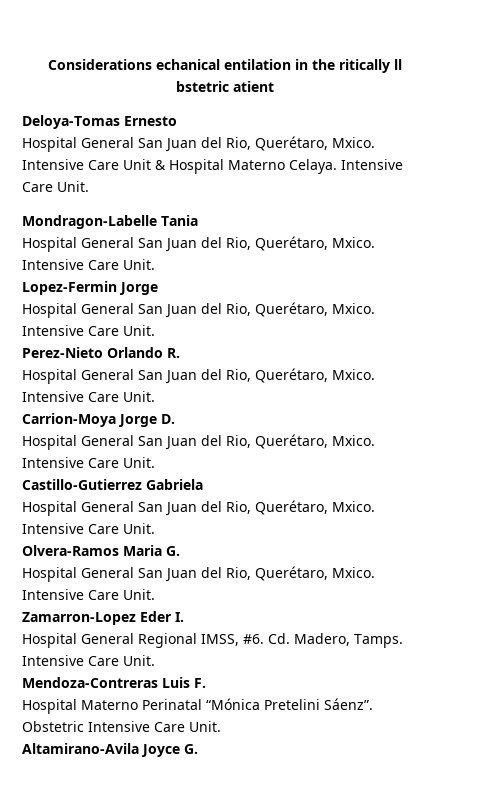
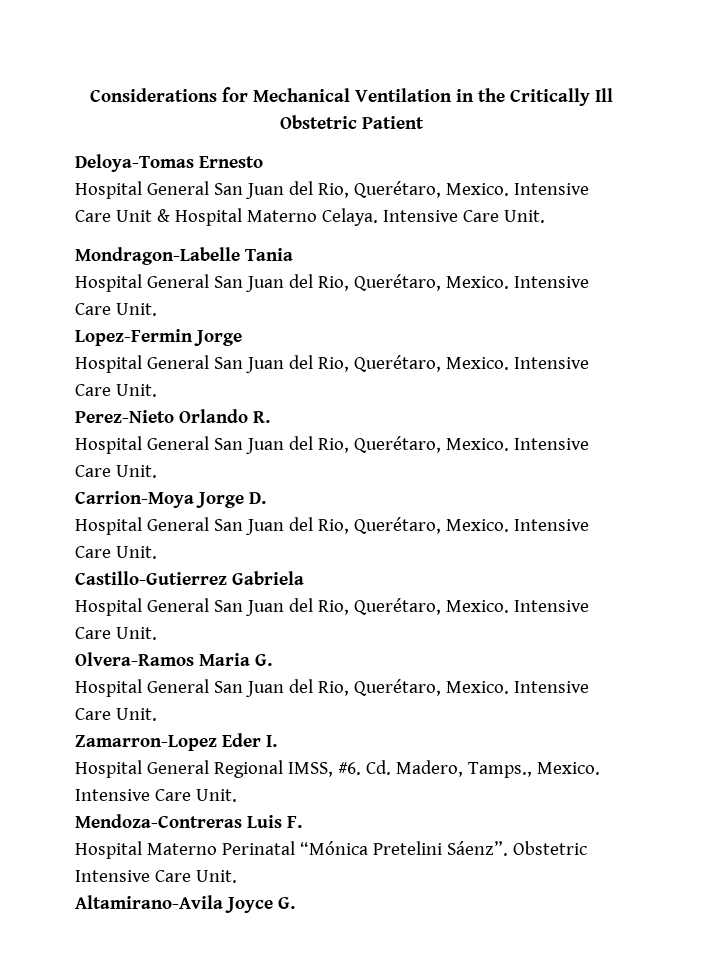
- Considerations echanical entilation in the ritically ll bstetric atient
+ Considerations for Mechanical Ventilation in the Critically Ill Obstetric Patient
  Deloya-Tomas Ernesto
- Hospital General San Juan del Rio, Querétaro, Mxico.
+ Hospital General San Juan del Rio, Querétaro, Mexico.
  Mondragon-Labelle Tania
- Hospital General San Juan del Rio, Querétaro, Mxico.
+ Hospital General San Juan del Rio, Querétaro, Mexico.
  Lopez-Fermin Jorge
- Hospital General San Juan del Rio, Querétaro, Mxico.
+ Hospital General San Juan del Rio, Querétaro, Mexico.
  Perez-Nieto Orlando R.
- Hospital General San Juan del Rio, Querétaro, Mxico.
+ Hospital General San Juan del Rio, Querétaro, Mexico.
  Carrion-Moya Jorge D.
- Hospital General San Juan del Rio, Querétaro, Mxico.
+ Hospital General San Juan del Rio, Querétaro, Mexico.
  Castillo-Gutierrez Gabriela
- Hospital General San Juan del Rio, Querétaro, Mxico.
+ Hospital General San Juan del Rio, Querétaro, Mexico.
  Olvera-Ramos Maria G.
- Hospital General San Juan del Rio, Querétaro, Mxico.
+ Hospital General San Juan del Rio, Querétaro, Mexico.
- Cd. Madero, Tamps.
+ Cd. Madero, Tamps., Mexico.

